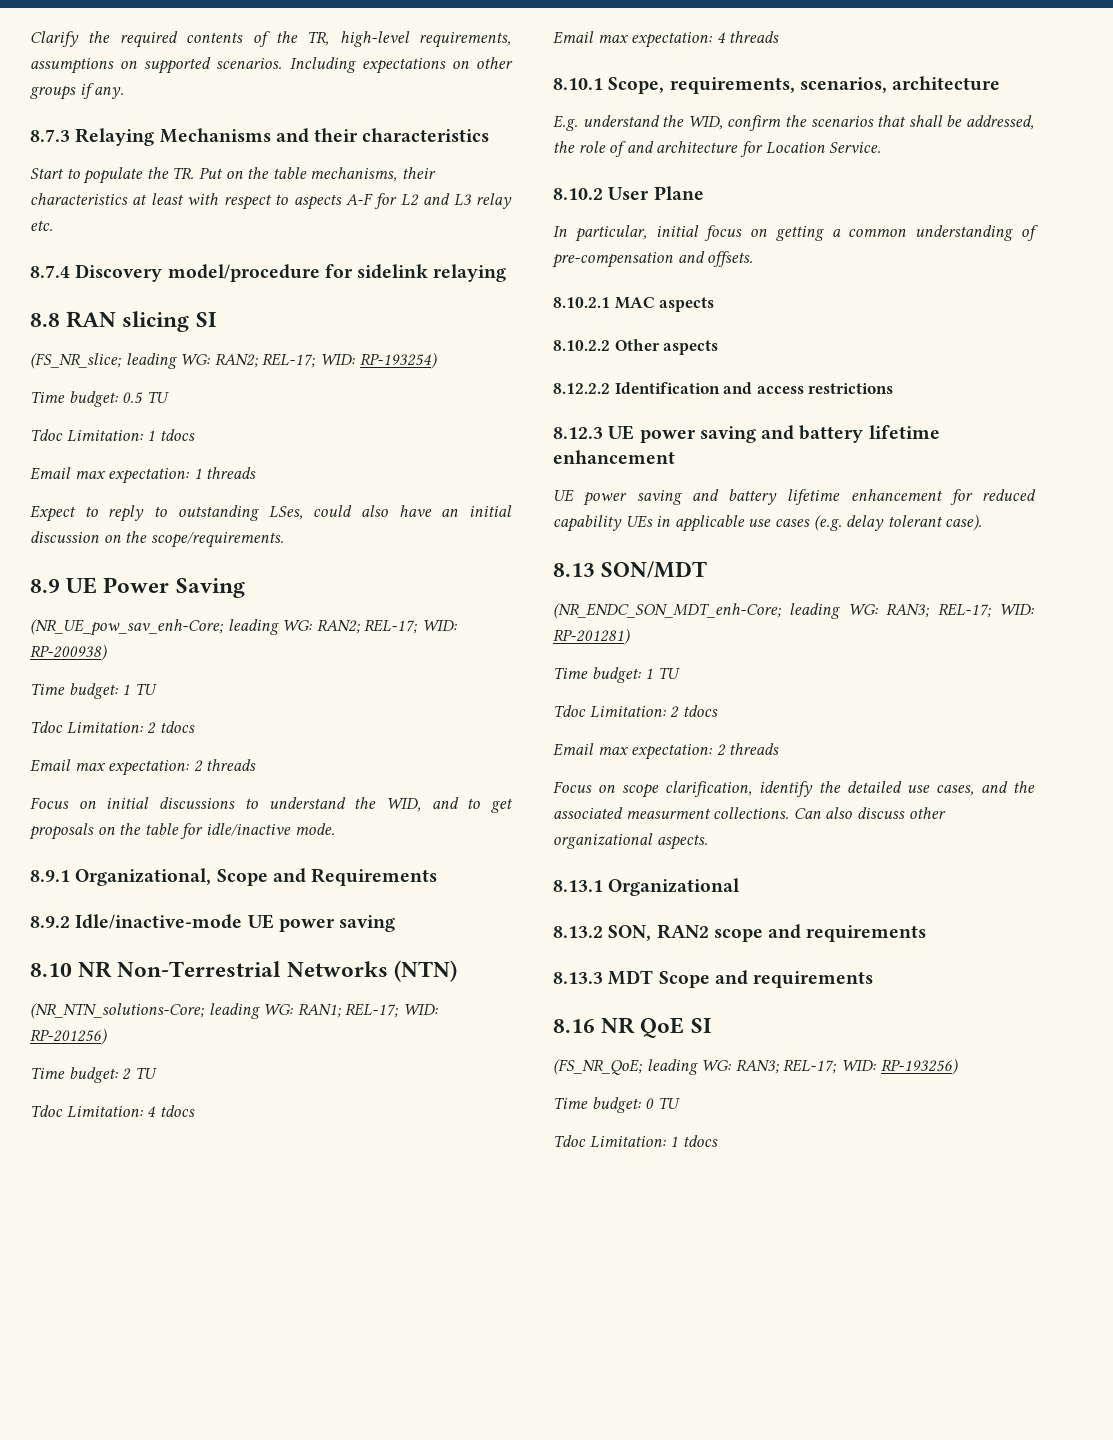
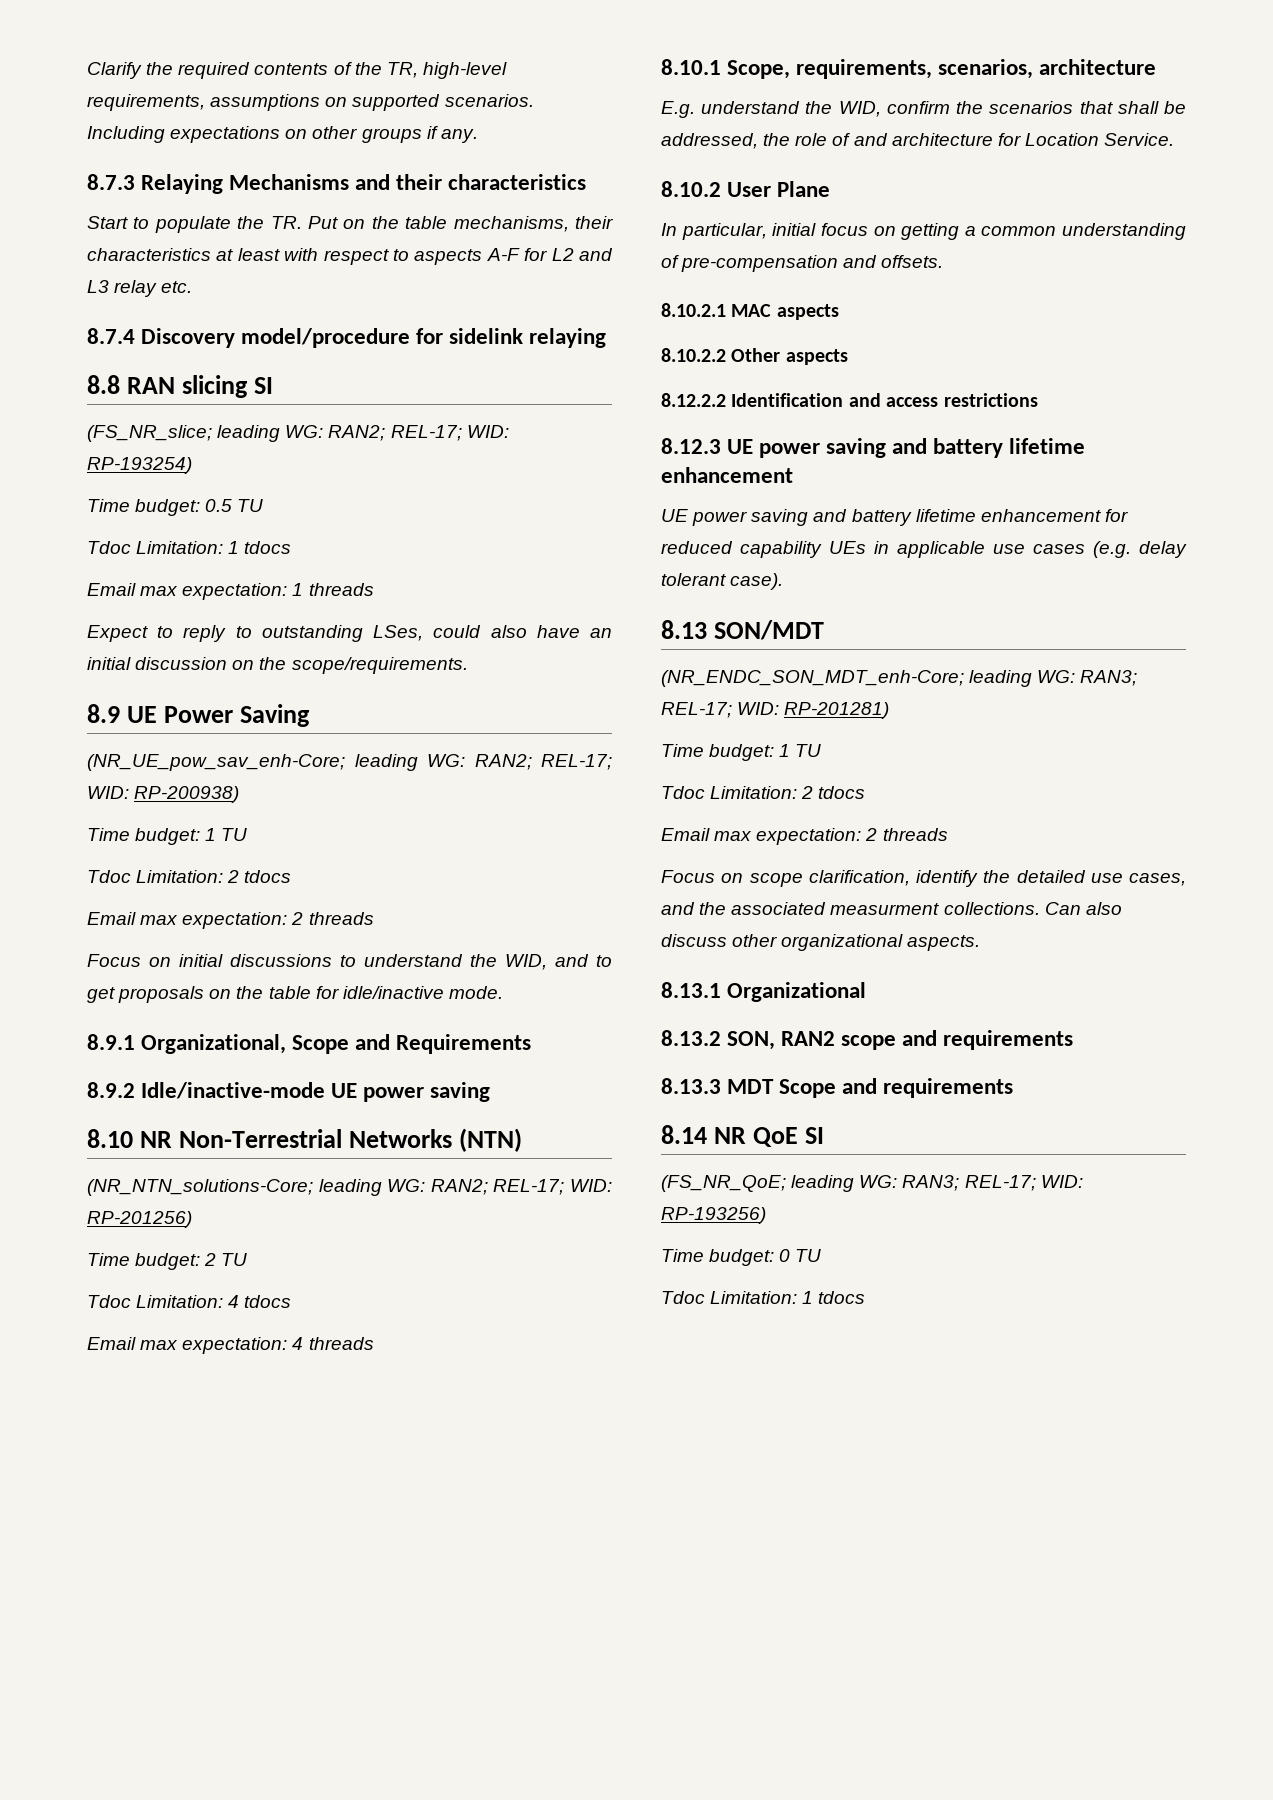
- (NR_NTN_solutions-Core; leading WG: RAN1; REL-17; WID: RP-201256)
+ (NR_NTN_solutions-Core; leading WG: RAN2; REL-17; WID: RP-201256)
- 8.16 NR QoE SI
+ 8.14 NR QoE SI

